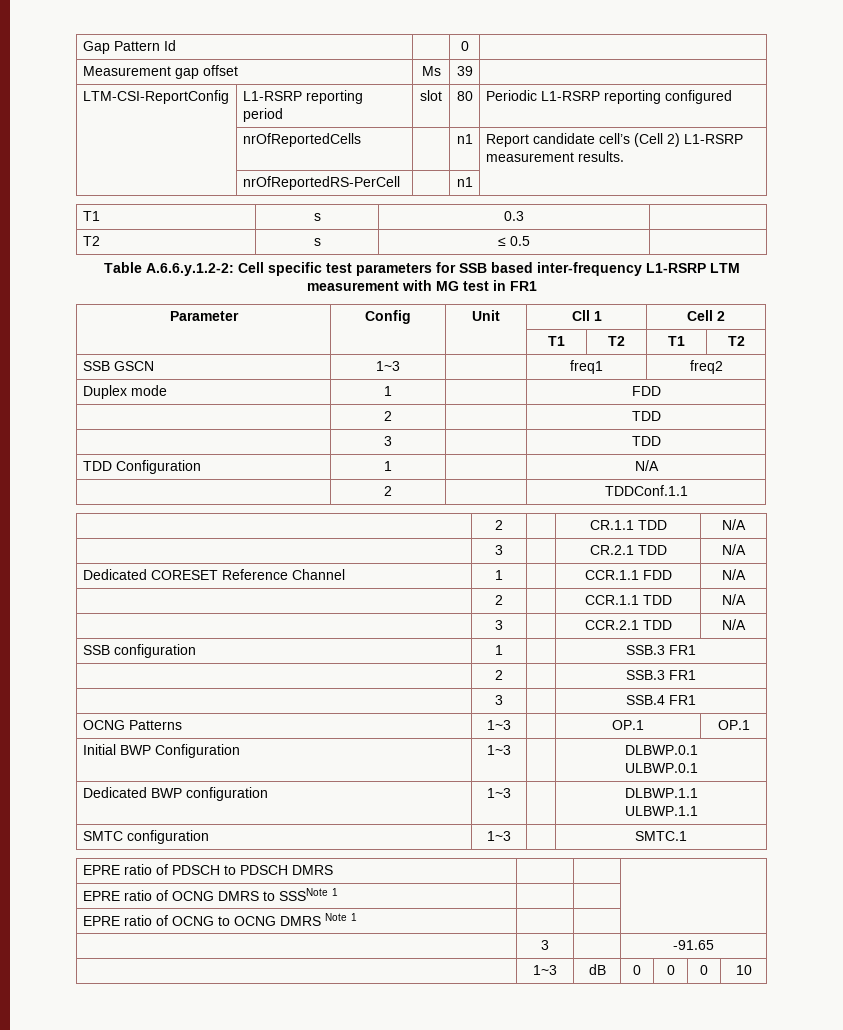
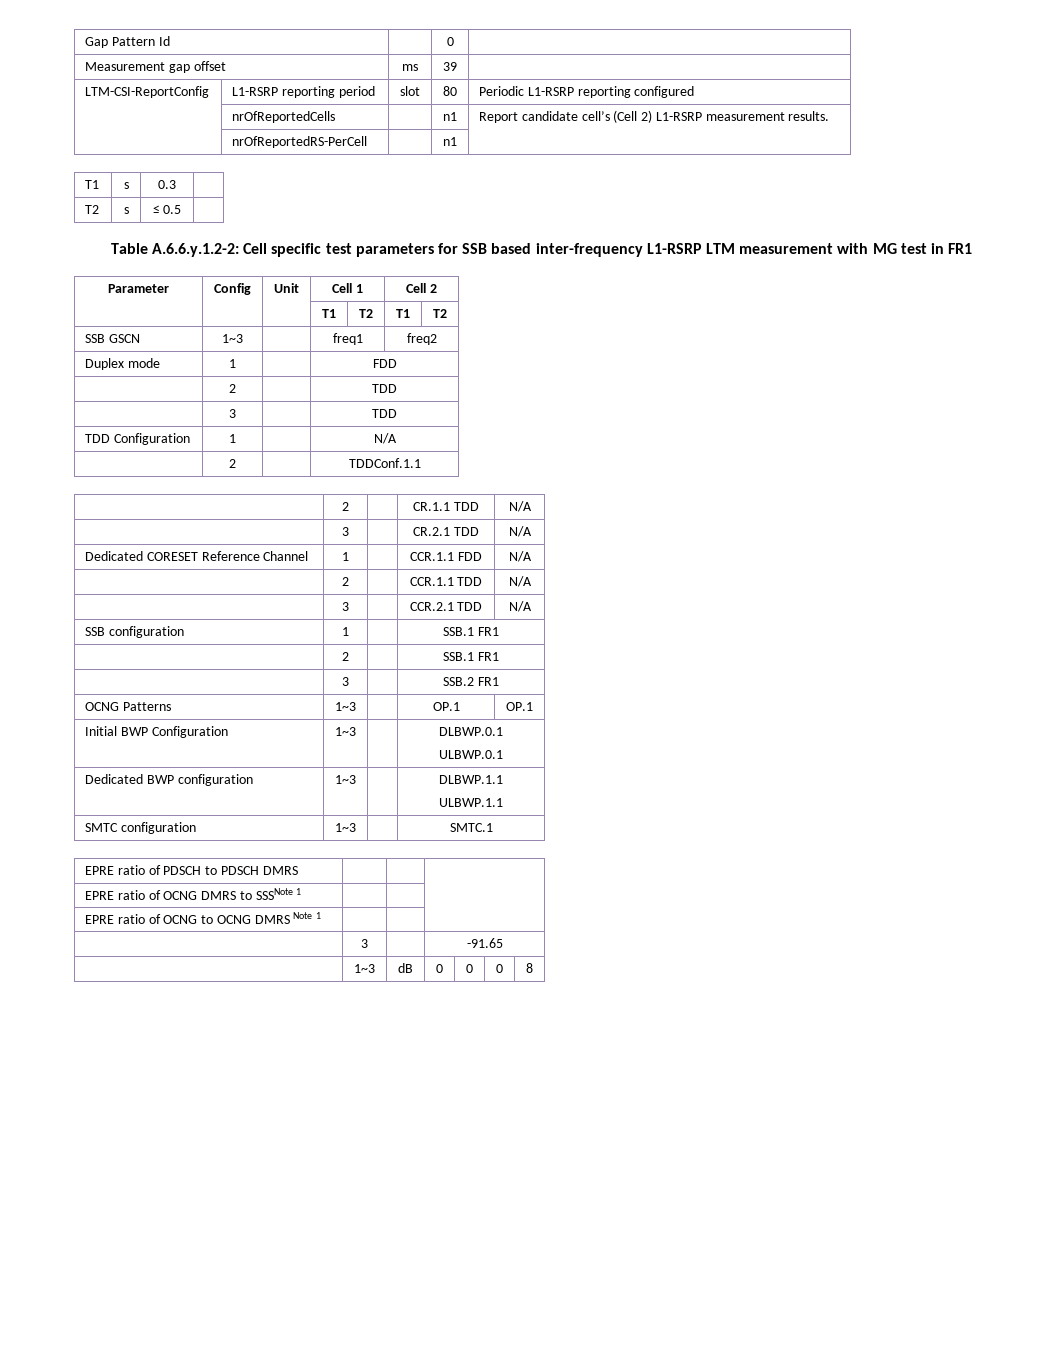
- Measurement gap offset | Ms | 39 |
+ Measurement gap offset | ms | 39 |
- Parameter | Config | Unit | Cll 1 | Cell 2
+ Parameter | Config | Unit | Cell 1 | Cell 2
- SSB configuration | 1 | | SSB.3 FR1
+ SSB configuration | 1 | | SSB.1 FR1
- | 2 | | SSB.3 FR1
+ | 2 | | SSB.1 FR1
- | 3 | | SSB.4 FR1
+ | 3 | | SSB.2 FR1
- | 1~3 | dB | 0 | 0 | 0 | 10
+ | 1~3 | dB | 0 | 0 | 0 | 8

